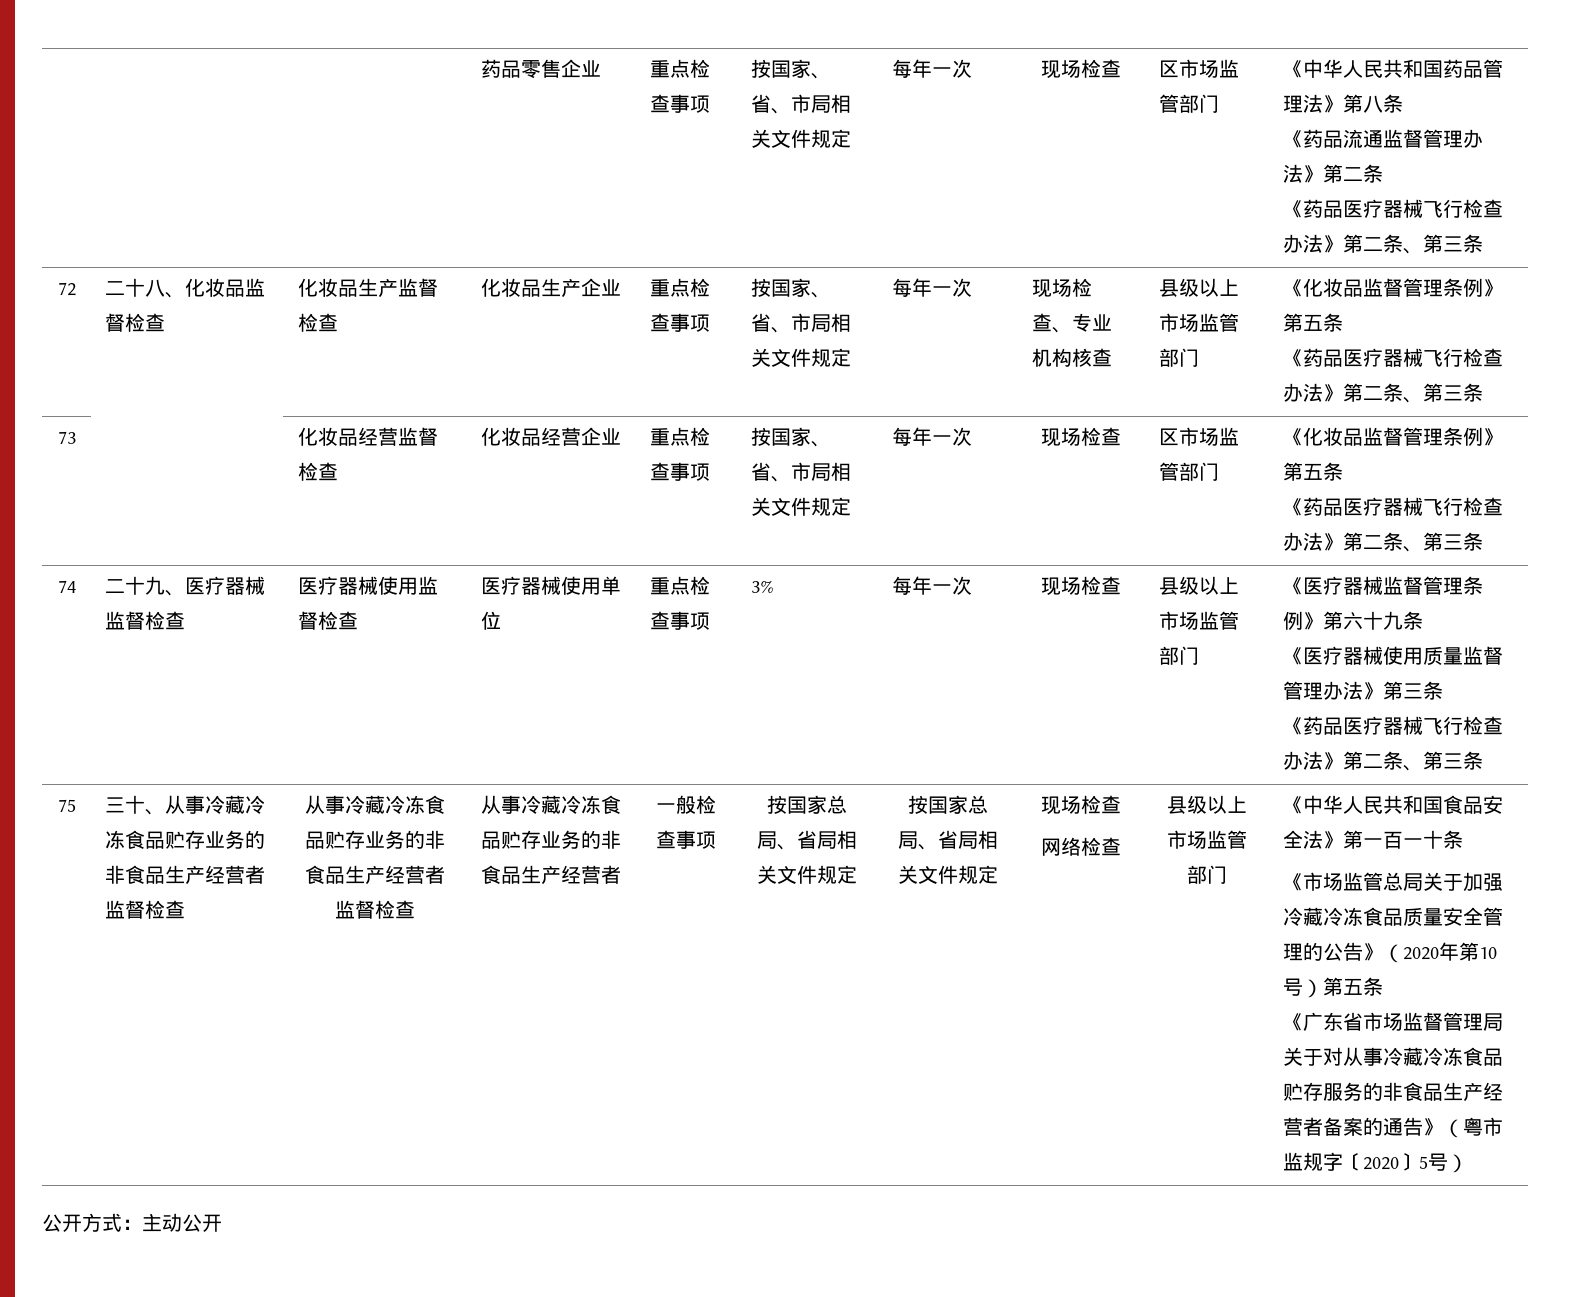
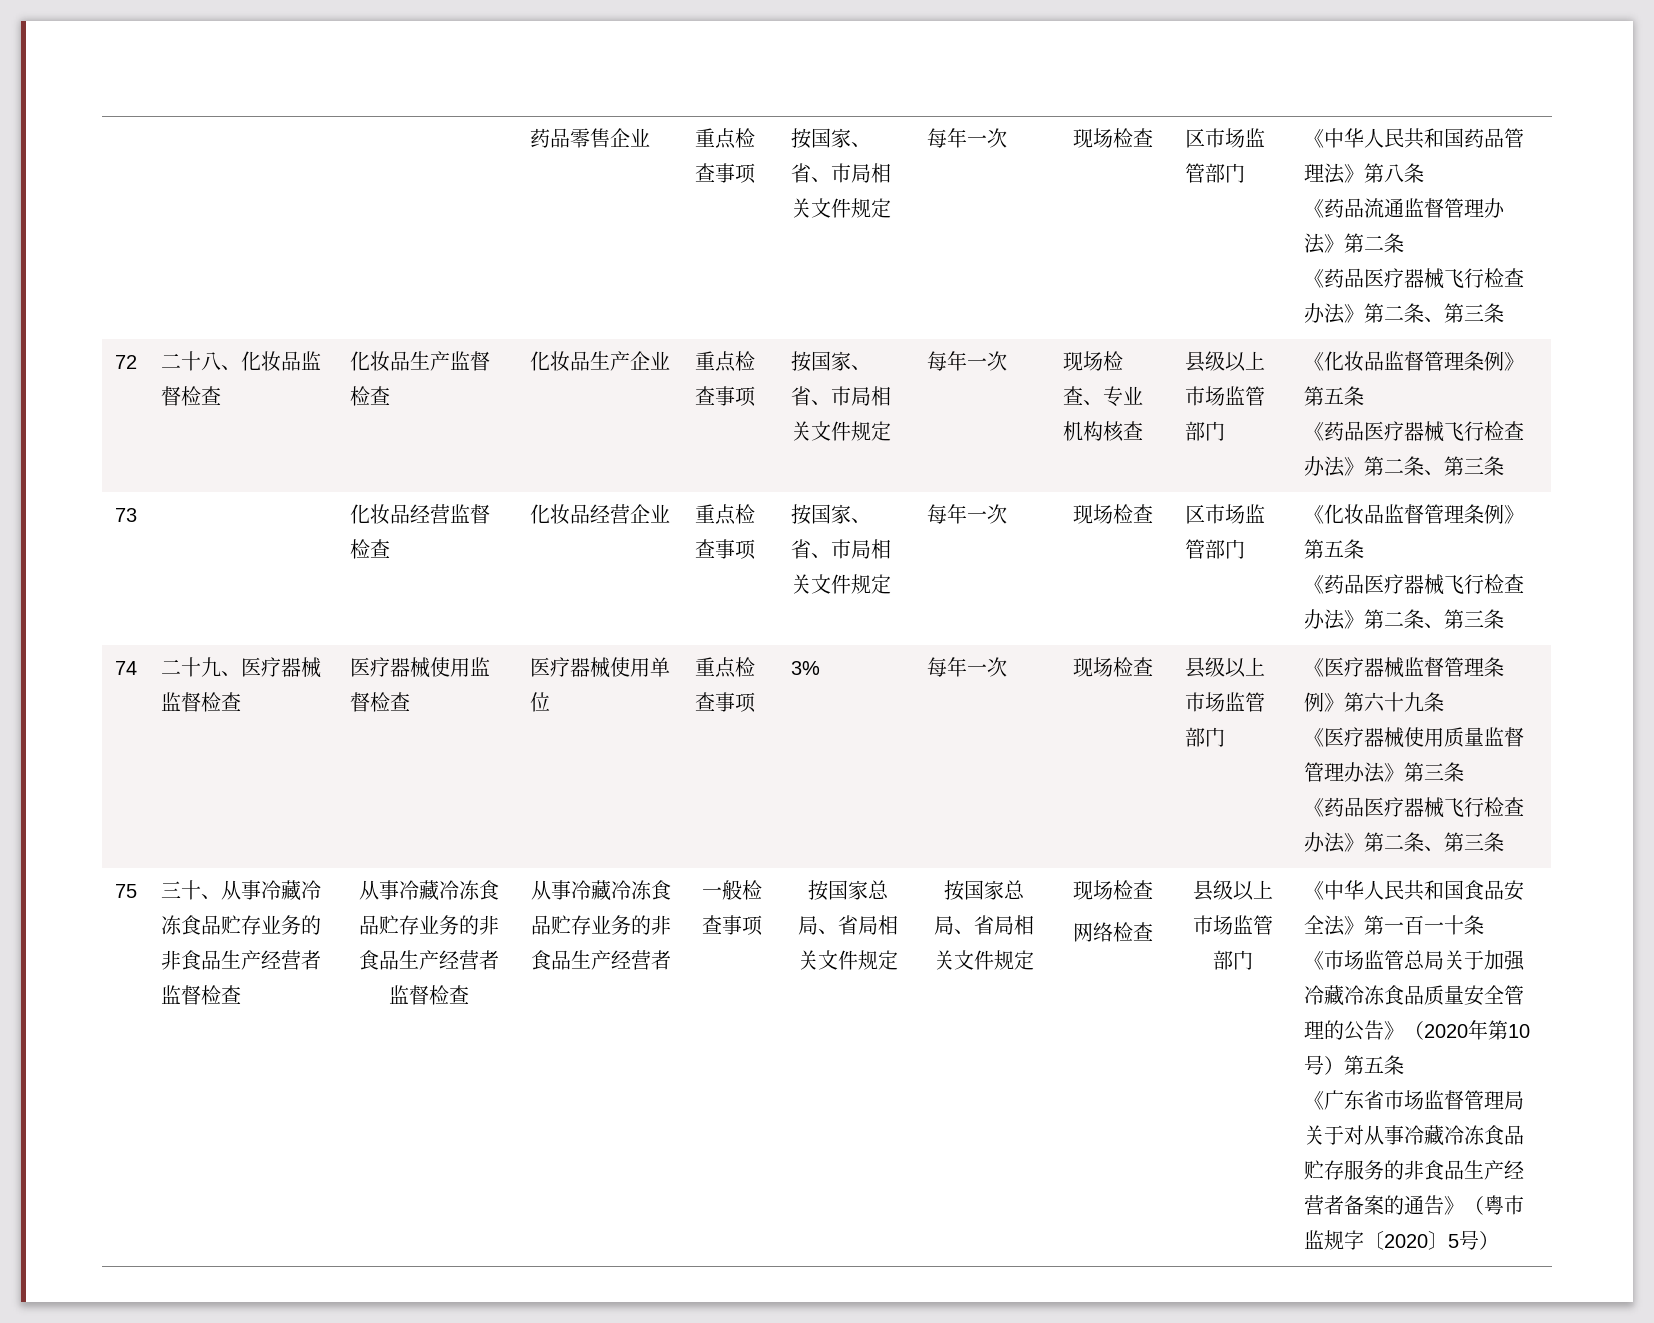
- 公开方式：主动公开

